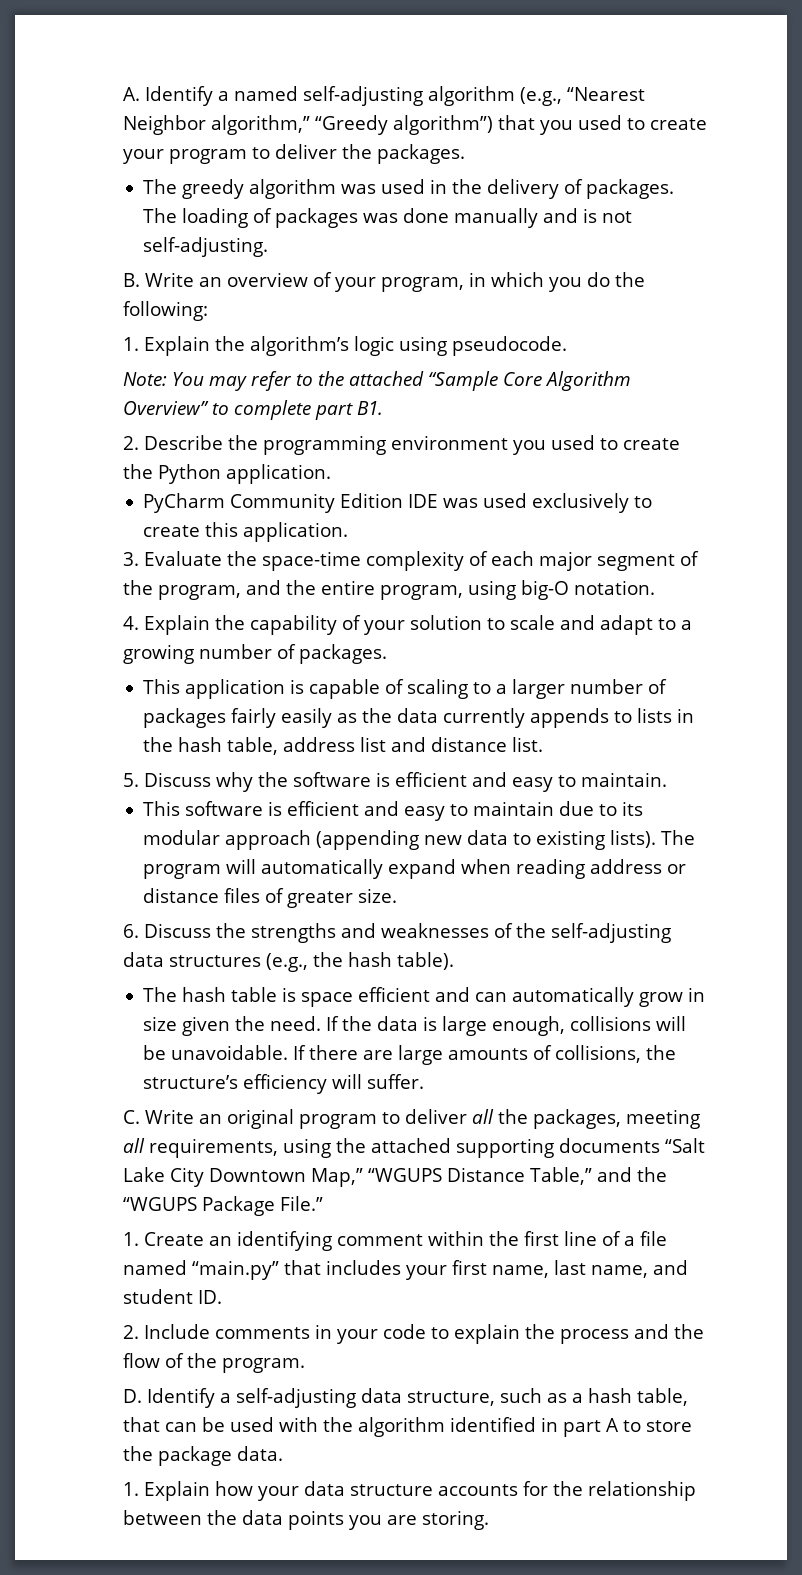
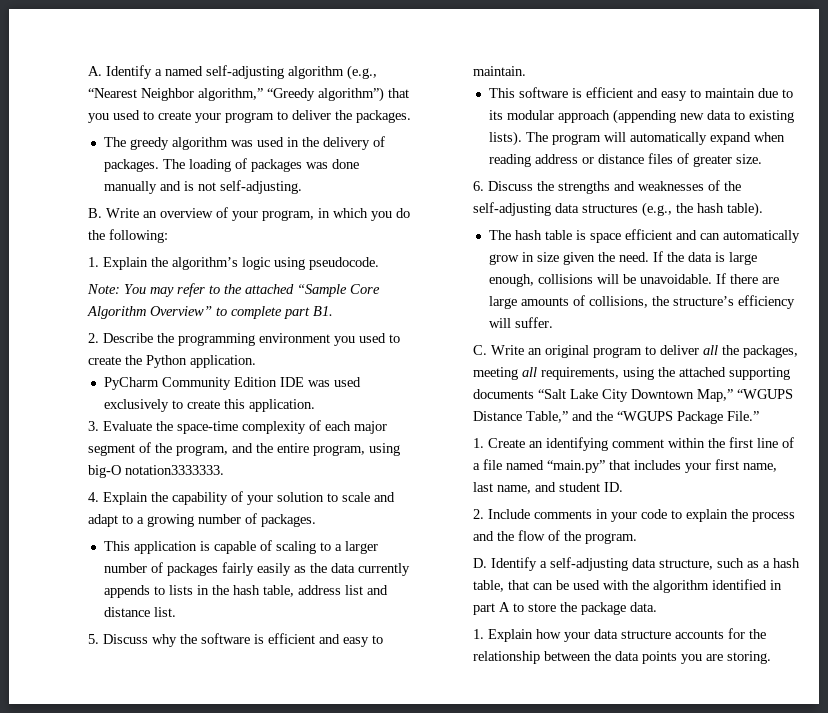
- 3. Evaluate the space-time complexity of each major segment of the program, and the entire program, using big-O notation.
+ 3. Evaluate the space-time complexity of each major segment of the program, and the entire program, using big-O notation3333333.

